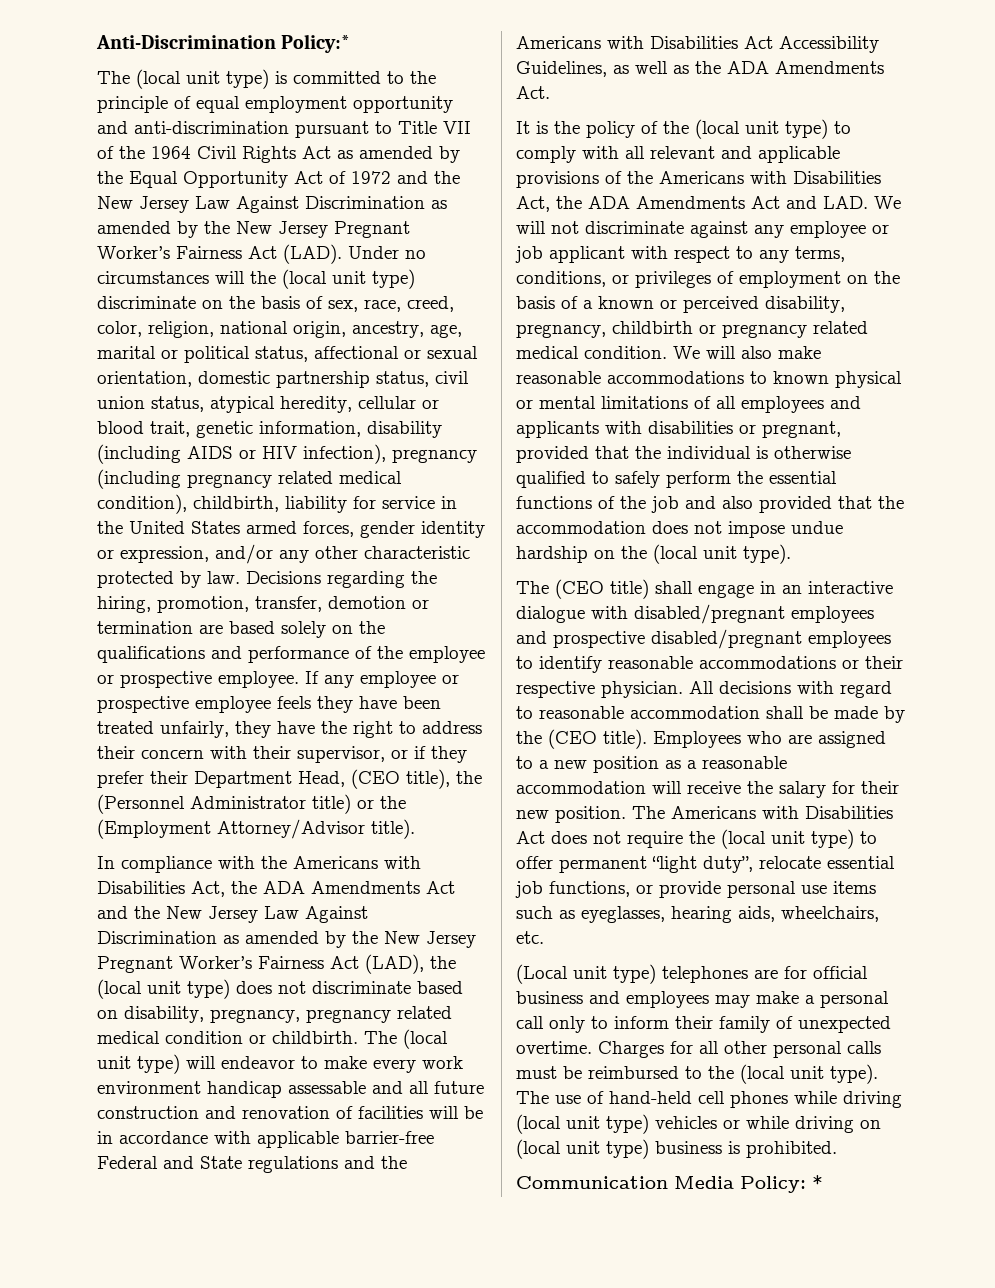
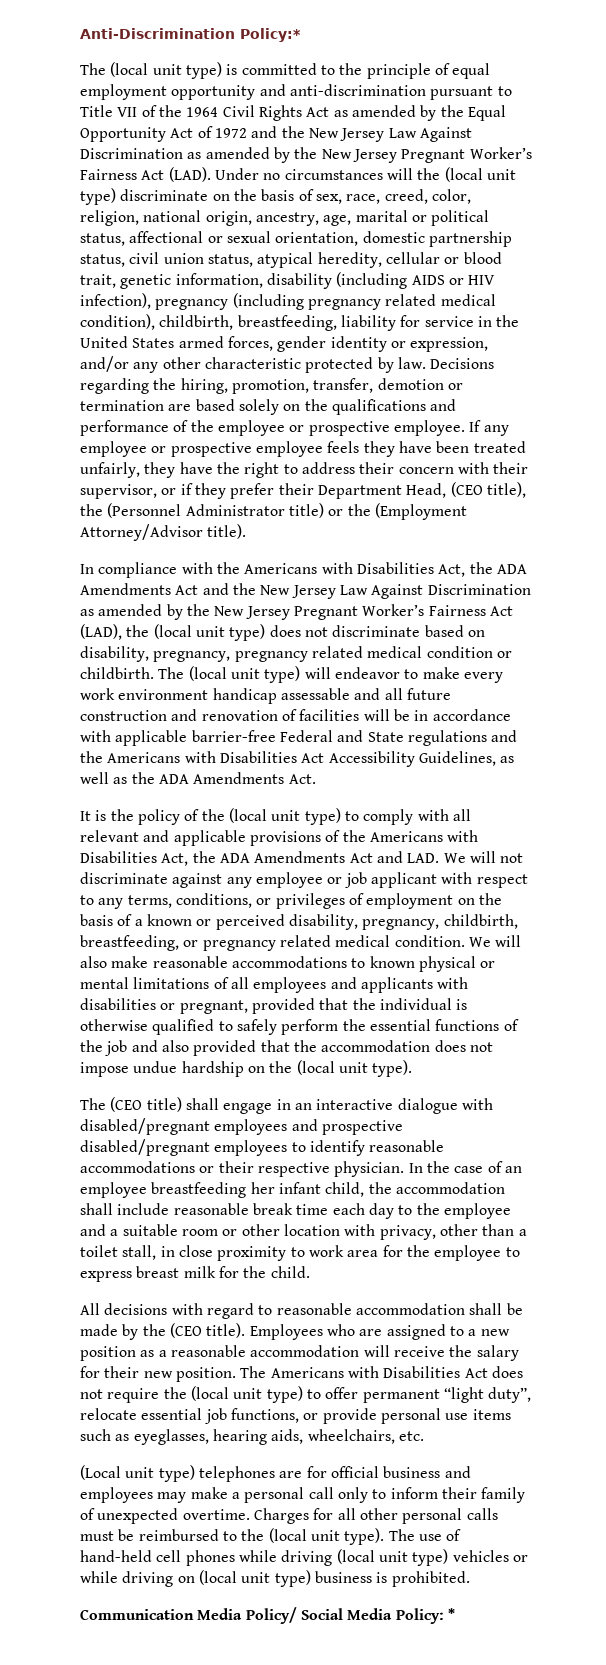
- Under no circumstances will the (local unit type) discriminate on the basis of sex, race, creed, color, religion, national origin, ancestry, age, marital or political status, affectional or sexual orientation, domestic partnership status, civil union status, atypical heredity, cellular or blood trait, genetic information, disability (including AIDS or HIV infection), pregnancy (including pregnancy related medical condition), childbirth, liability for service in the United States armed forces, gender identity or expression, and/or any other characteristic protected by law.
+ Under no circumstances will the (local unit type) discriminate on the basis of sex, race, creed, color, religion, national origin, ancestry, age, marital or political status, affectional or sexual orientation, domestic partnership status, civil union status, atypical heredity, cellular or blood trait, genetic information, disability (including AIDS or HIV infection), pregnancy (including pregnancy related medical condition), childbirth, breastfeeding, liability for service in the United States armed forces, gender identity or expression, and/or any other characteristic protected by law.
- It is the policy of the (local unit type) to comply with all relevant and applicable provisions of the Americans with Disabilities Act, the ADA Amendments Act and LAD. We will not discriminate against any employee or job applicant with respect to any terms, conditions, or privileges of employment on the basis of a known or perceived disability, pregnancy, childbirth or pregnancy related medical condition.
+ It is the policy of the (local unit type) to comply with all relevant and applicable provisions of the Americans with Disabilities Act, the ADA Amendments Act and LAD. We will not discriminate against any employee or job applicant with respect to any terms, conditions, or privileges of employment on the basis of a known or perceived disability, pregnancy, childbirth, breastfeeding, or pregnancy related medical condition.
- The (CEO title) shall engage in an interactive dialogue with disabled/pregnant employees and prospective disabled/pregnant employees to identify reasonable accommodations or their respective physician. All decisions with regard to reasonable accommodation shall be made by the (CEO title).
+ The (CEO title) shall engage in an interactive dialogue with disabled/pregnant employees and prospective disabled/pregnant employees to identify reasonable accommodations or their respective physician. In the case of an employee breastfeeding her infant child, the accommodation shall include reasonable break time each day to the employee and a suitable room or other location with privacy, other than a toilet stall, in close proximity to work area for the employee to express breast milk for the child.
+ All decisions with regard to reasonable accommodation shall be made by the (CEO title).
- Communication Media Policy: *
+ Communication Media Policy/ Social Media Policy: *

